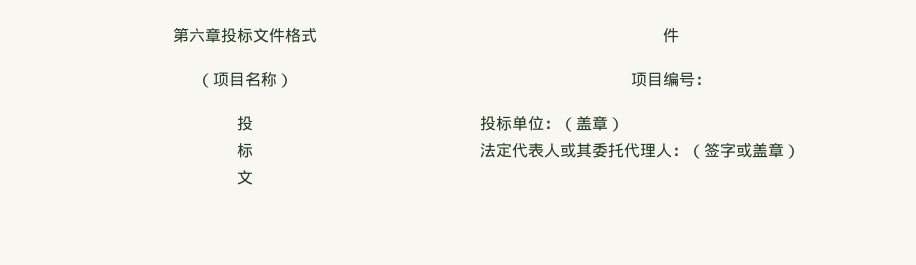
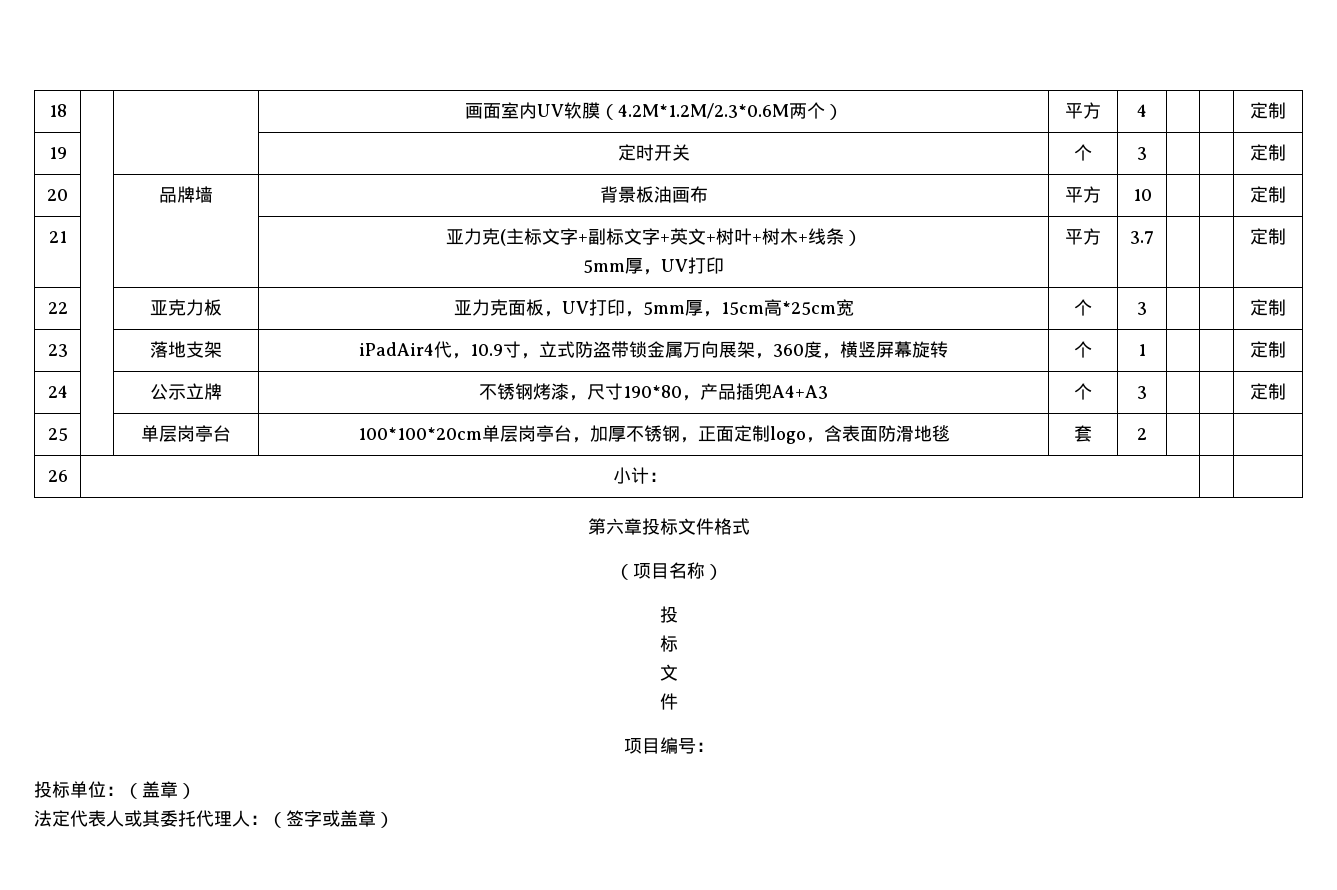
+ 18 | | | 画面室内UV软膜（4.2M*1.2M/2.3*0.6M两个） | 平方 | 4 | | | 定制
+ 19 | | | 定时开关 | 个 | 3 | | | 定制
+ 20 | | 品牌墙 | 背景板油画布 | 平方 | 10 | | | 定制
+ 21 | | | 亚力克(主标文字+副标文字+英文+树叶+树木+线条）
+ 5mm厚，UV打印 | 平方 | 3.7 | | | 定制
+ 22 | | 亚克力板 | 亚力克面板，UV打印，5mm厚，15cm高*25cm宽 | 个 | 3 | | | 定制
+ 23 | | 落地支架 | iPadAir4代，10.9寸，立式防盗带锁金属万向展架，360度，横竖屏幕旋转 | 个 | 1 | | | 定制
+ 24 | | 公示立牌 | 不锈钢烤漆，尺寸190*80，产品插兜A4+A3 | 个 | 3 | | | 定制
+ 25 | | 单层岗亭台 | 100*100*20cm单层岗亭台，加厚不锈钢，正面定制logo，含表面防滑地毯 | 套 | 2 | | |
+ 26 | 小计： | |

